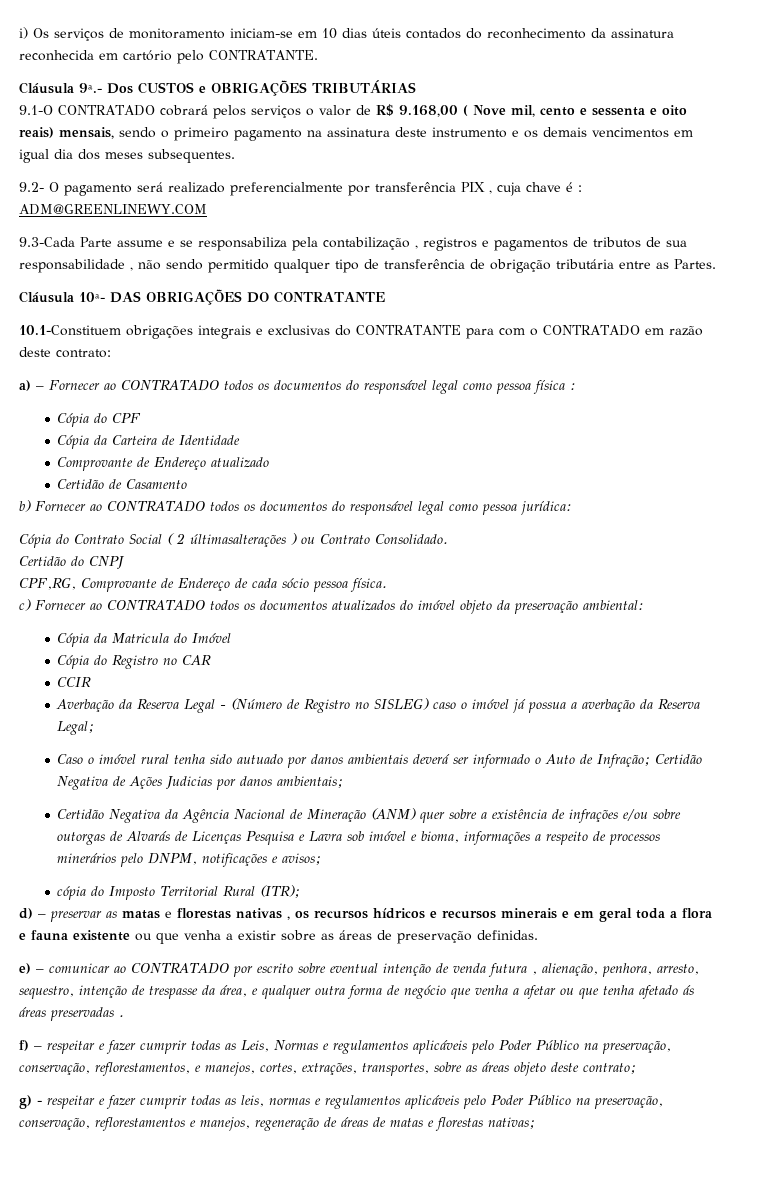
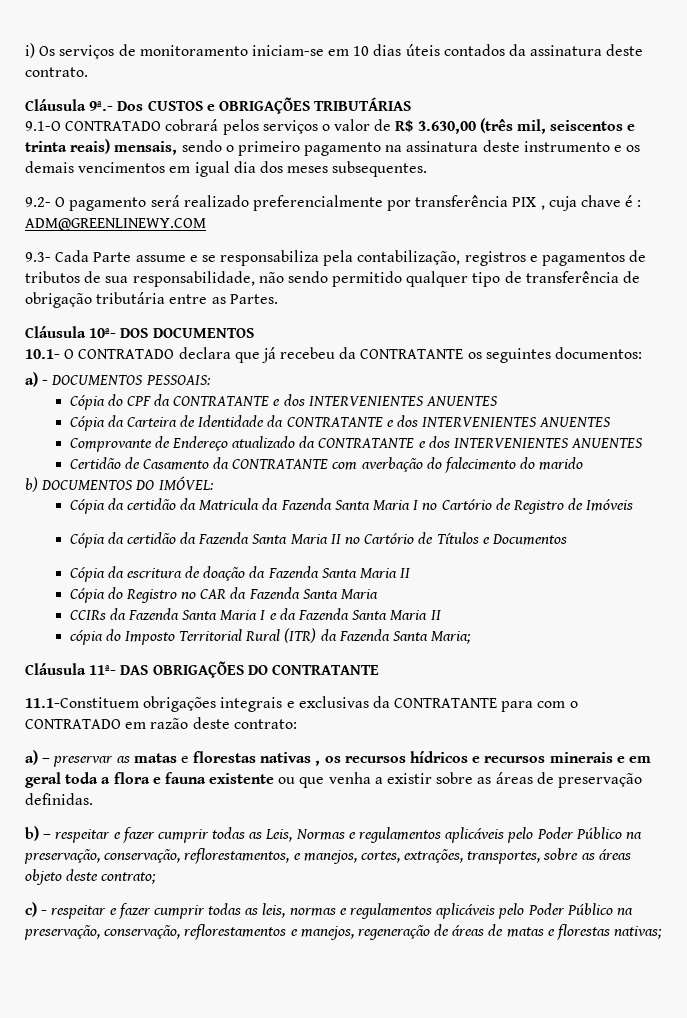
- i) Os serviços de monitoramento iniciam-se em 10 dias úteis contados do reconhecimento da assinatura reconhecida em cartório pelo CONTRATANTE.
+ i) Os serviços de monitoramento iniciam-se em 10 dias úteis contados da assinatura deste contrato.
- 9.1-O CONTRATADO cobrará pelos serviços o valor de R$ 9.168,00 ( Nove mil, cento e sessenta e oito reais) mensais, sendo o primeiro pagamento na assinatura deste instrumento e os demais vencimentos em igual dia dos meses subsequentes.
+ 9.1-O CONTRATADO cobrará pelos serviços o valor de R$ 3.630,00 (três mil, seiscentos e trinta reais) mensais, sendo o primeiro pagamento na assinatura deste instrumento e os demais vencimentos em igual dia dos meses subsequentes.
- 9.3-Cada Parte assume e se responsabiliza pela contabilização , registros e pagamentos de tributos de sua responsabilidade , não sendo permitido qualquer tipo de transferência de obrigação tributária entre as Partes.
+ 9.3- Cada Parte assume e se responsabiliza pela contabilização, registros e pagamentos de tributos de sua responsabilidade, não sendo permitido qualquer tipo de transferência de obrigação tributária entre as Partes.
- Cláusula 10ª- DAS OBRIGAÇÕES DO CONTRATANTE
+ Cláusula 10ª- DOS DOCUMENTOS
+ 10.1- O CONTRATADO declara que já recebeu da CONTRATANTE os seguintes documentos:
+ a) - DOCUMENTOS PESSOAIS:
+ Cópia do CPF da CONTRATANTE e dos INTERVENIENTES ANUENTES
+ Cópia da Carteira de Identidade da CONTRATANTE e dos INTERVENIENTES ANUENTES
+ Comprovante de Endereço atualizado da CONTRATANTE e dos INTERVENIENTES ANUENTES
+ Certidão de Casamento da CONTRATANTE com averbação do falecimento do marido
+ b) DOCUMENTOS DO IMÓVEL:
+ Cópia da certidão da Matricula da Fazenda Santa Maria I no Cartório de Registro de Imóveis
+ Cópia da certidão da Fazenda Santa Maria II no Cartório de Títulos e Documentos
+ Cópia da escritura de doação da Fazenda Santa Maria II
+ Cópia do Registro no CAR da Fazenda Santa Maria
+ CCIRs da Fazenda Santa Maria I e da Fazenda Santa Maria II
+ cópia do Imposto Territorial Rural (ITR) da Fazenda Santa Maria;
+ Cláusula 11ª- DAS OBRIGAÇÕES DO CONTRATANTE
- 10.1-Constituem obrigações integrais e exclusivas do CONTRATANTE para com o CONTRATADO em razão deste contrato:
+ 11.1-Constituem obrigações integrais e exclusivas da CONTRATANTE para com o CONTRATADO em razão deste contrato:
- a) – Fornecer ao CONTRATADO todos os documentos do responsável legal como pessoa física :
- Cópia do CPF
- Cópia da Carteira de Identidade
- Comprovante de Endereço atualizado
- Certidão de Casamento
- b) Fornecer ao CONTRATADO todos os documentos do responsável legal como pessoa jurídica:
- Cópia do Contrato Social ( 2 últimasalterações ) ou Contrato Consolidado.
- Certidão do CNPJ
- CPF,RG, Comprovante de Endereço de cada sócio pessoa física.
- c) Fornecer ao CONTRATADO todos os documentos atualizados do imóvel objeto da preservação ambiental:
- Cópia da Matricula do Imóvel
- Cópia do Registro no CAR
- CCIR
- Averbação da Reserva Legal - (Número de Registro no SISLEG) caso o imóvel já possua a averbação da Reserva Legal;
- Caso o imóvel rural tenha sido autuado por danos ambientais deverá ser informado o Auto de Infração; Certidão Negativa de Ações Judicias por danos ambientais;
- Certidão Negativa da Agência Nacional de Mineração (ANM) quer sobre a existência de infrações e/ou sobre outorgas de Alvarás de Licenças Pesquisa e Lavra sob imóvel e bioma, informações a respeito de processos minerários pelo DNPM, notificações e avisos;
- cópia do Imposto Territorial Rural (ITR);
- d) – preservar as matas e florestas nativas , os recursos hídricos e recursos minerais e em geral toda a flora e fauna existente ou que venha a existir sobre as áreas de preservação definidas.
+ a) – preservar as matas e florestas nativas , os recursos hídricos e recursos minerais e em geral toda a flora e fauna existente ou que venha a existir sobre as áreas de preservação definidas.
- e) – comunicar ao CONTRATADO por escrito sobre eventual intenção de venda futura , alienação, penhora, arresto, sequestro, intenção de trespasse da área, e qualquer outra forma de negócio que venha a afetar ou que tenha afetado ás áreas preservadas .
- f) – respeitar e fazer cumprir todas as Leis, Normas e regulamentos aplicáveis pelo Poder Público na preservação, conservação, reflorestamentos, e manejos, cortes, extrações, transportes, sobre as áreas objeto deste contrato;
+ b) – respeitar e fazer cumprir todas as Leis, Normas e regulamentos aplicáveis pelo Poder Público na preservação, conservação, reflorestamentos, e manejos, cortes, extrações, transportes, sobre as áreas objeto deste contrato;
- g) - respeitar e fazer cumprir todas as leis, normas e regulamentos aplicáveis pelo Poder Público na preservação, conservação, reflorestamentos e manejos, regeneração de áreas de matas e florestas nativas;
+ c) - respeitar e fazer cumprir todas as leis, normas e regulamentos aplicáveis pelo Poder Público na preservação, conservação, reflorestamentos e manejos, regeneração de áreas de matas e florestas nativas;

